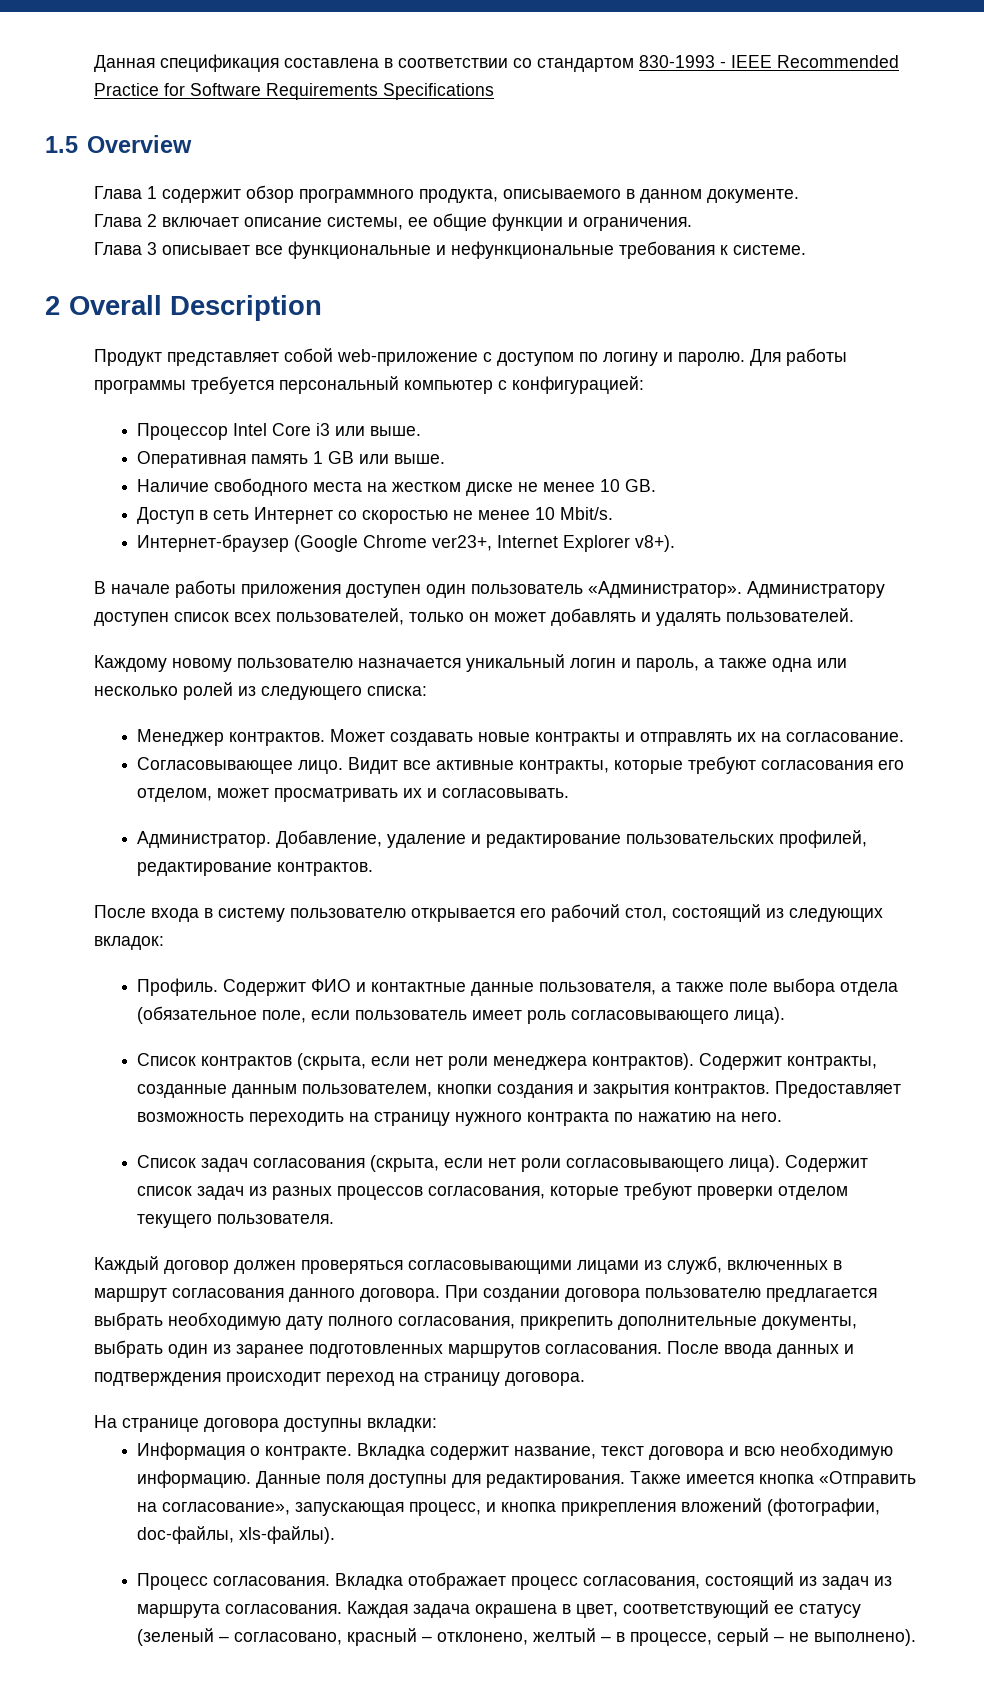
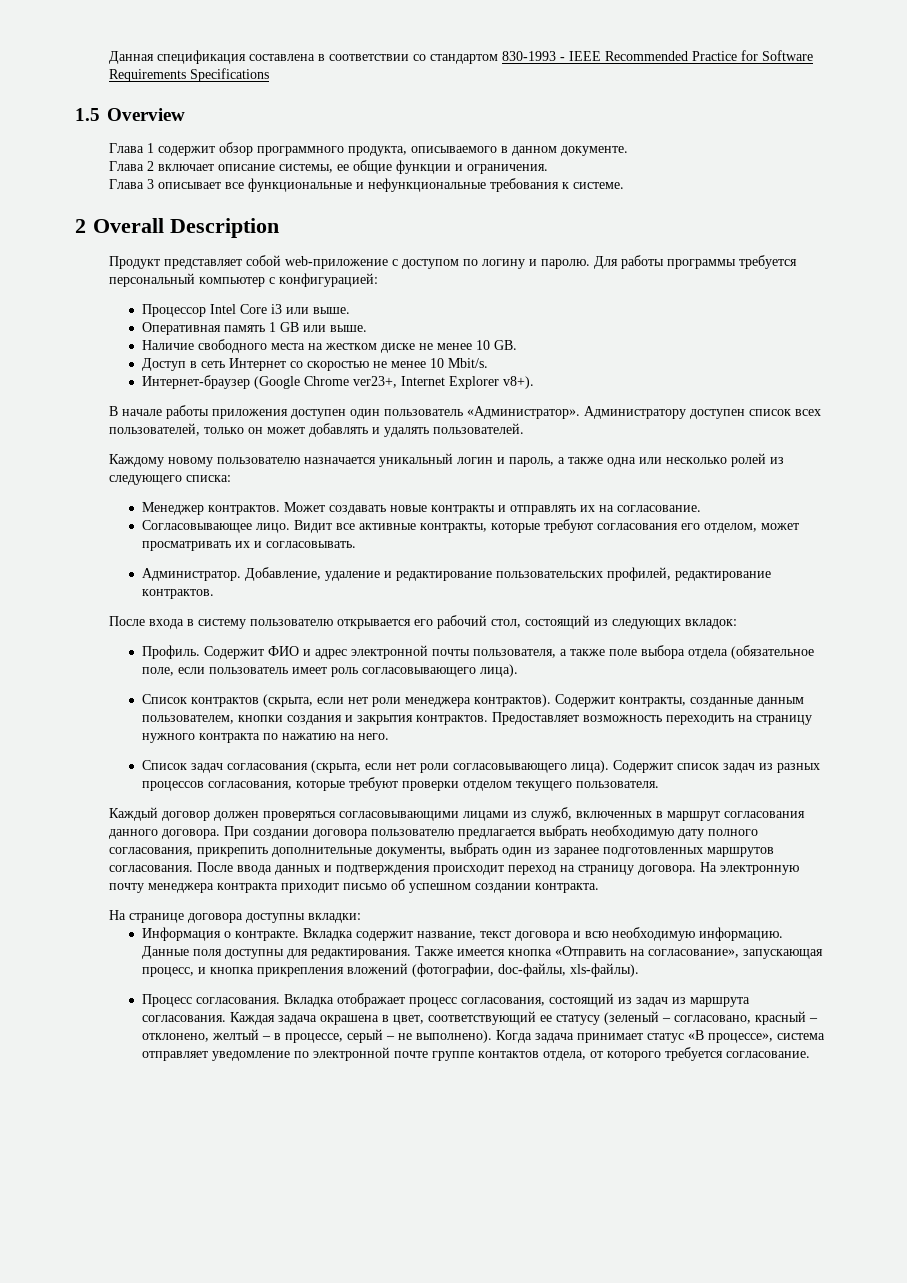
- Содержит ФИО и контактные данные пользователя, а также поле выбора отдела (обязательное поле, если пользователь имеет роль согласовывающего лица).
+ Содержит ФИО и адрес электронной почты пользователя, а также поле выбора отдела (обязательное поле, если пользователь имеет роль согласовывающего лица).
+ На электронную почту менеджера контракта приходит письмо об успешном создании контракта.
+ Когда задача принимает статус «В процессе», система отправляет уведомление по электронной почте группе контактов отдела, от которого требуется согласование.

